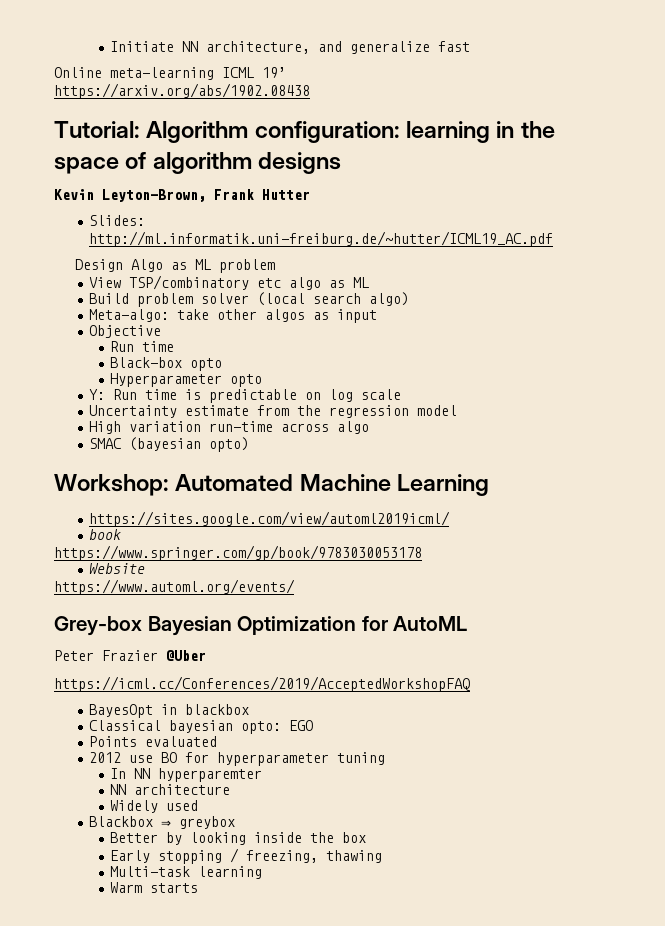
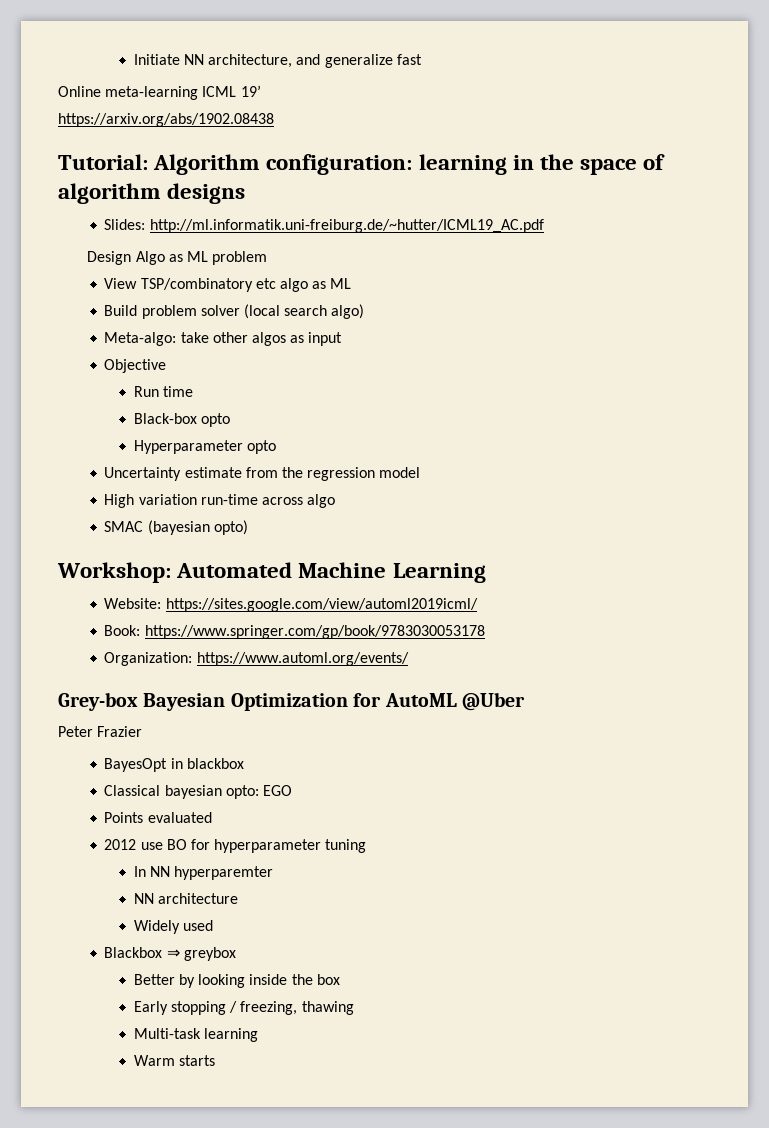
- Kevin Leyton-Brown, Frank Hutter
- Y: Run time is predictable on log scale
- https://sites.google.com/view/automl2019icml/
+ Website: https://sites.google.com/view/automl2019icml/
- book
- https://www.springer.com/gp/book/9783030053178
+ Book: https://www.springer.com/gp/book/9783030053178
- Website
- https://www.automl.org/events/
+ Organization: https://www.automl.org/events/
- Grey-box Bayesian Optimization for AutoML
+ Grey-box Bayesian Optimization for AutoML @Uber
- Peter Frazier @Uber
- https://icml.cc/Conferences/2019/AcceptedWorkshopFAQ
+ Peter Frazier

